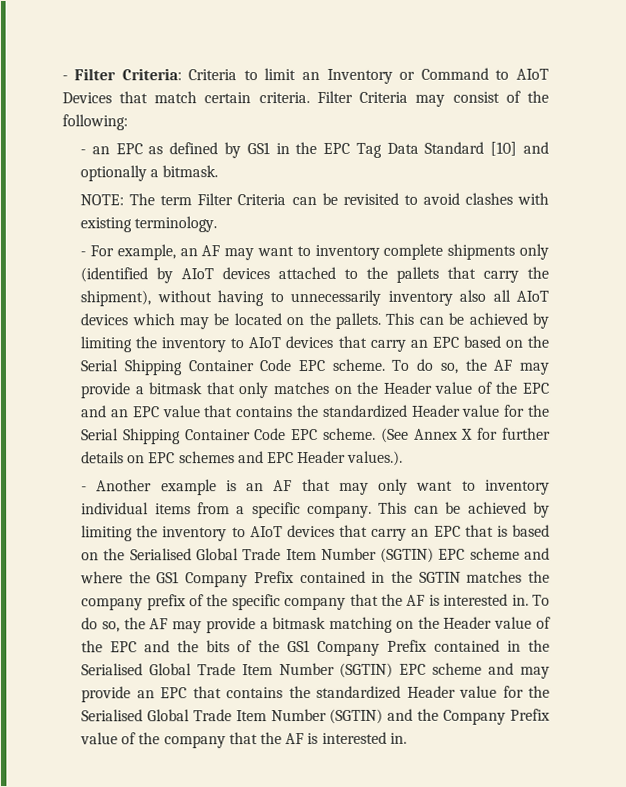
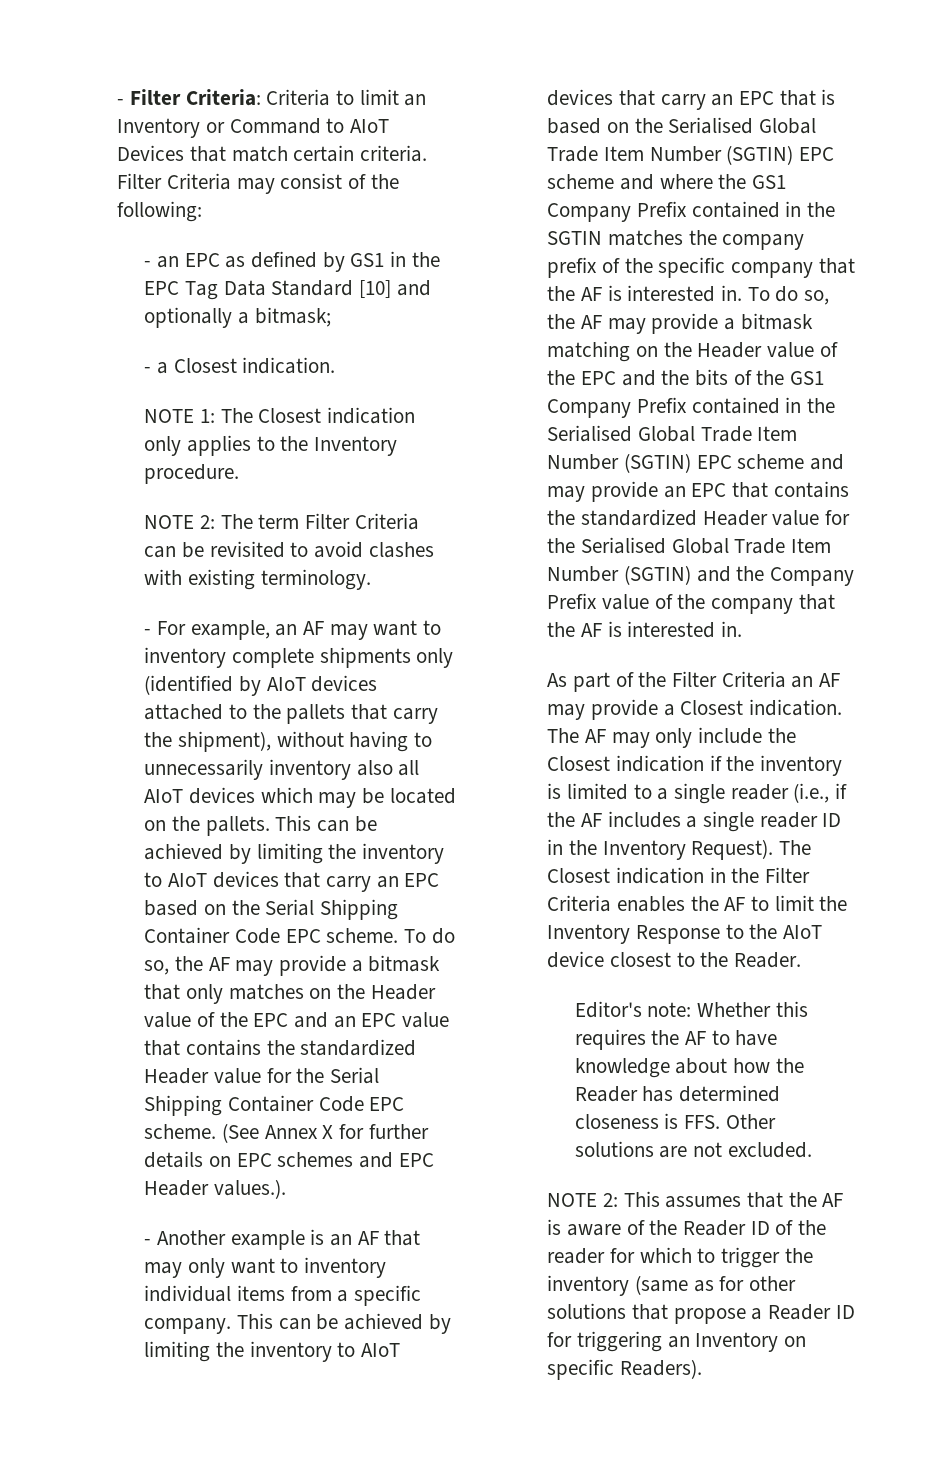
- - an EPC as defined by GS1 in the EPC Tag Data Standard [10] and optionally a bitmask.
- NOTE: The term Filter Criteria can be revisited to avoid clashes with existing terminology.
+ - an EPC as defined by GS1 in the EPC Tag Data Standard [10] and optionally a bitmask;
+ - a Closest indication.
+ NOTE 1: The Closest indication only applies to the Inventory procedure.
+ NOTE 2: The term Filter Criteria can be revisited to avoid clashes with existing terminology.
+ As part of the Filter Criteria an AF may provide a Closest indication. The AF may only include the Closest indication if the inventory is limited to a single reader (i.e., if the AF includes a single reader ID in the Inventory Request). The Closest indication in the Filter Criteria enables the AF to limit the Inventory Response to the AIoT device closest to the Reader.
+ Editor's note: Whether this requires the AF to have knowledge about how the Reader has determined closeness is FFS. Other solutions are not excluded.
+ NOTE 2: This assumes that the AF is aware of the Reader ID of the reader for which to trigger the inventory (same as for other solutions that propose a Reader ID for triggering an Inventory on specific Readers).

